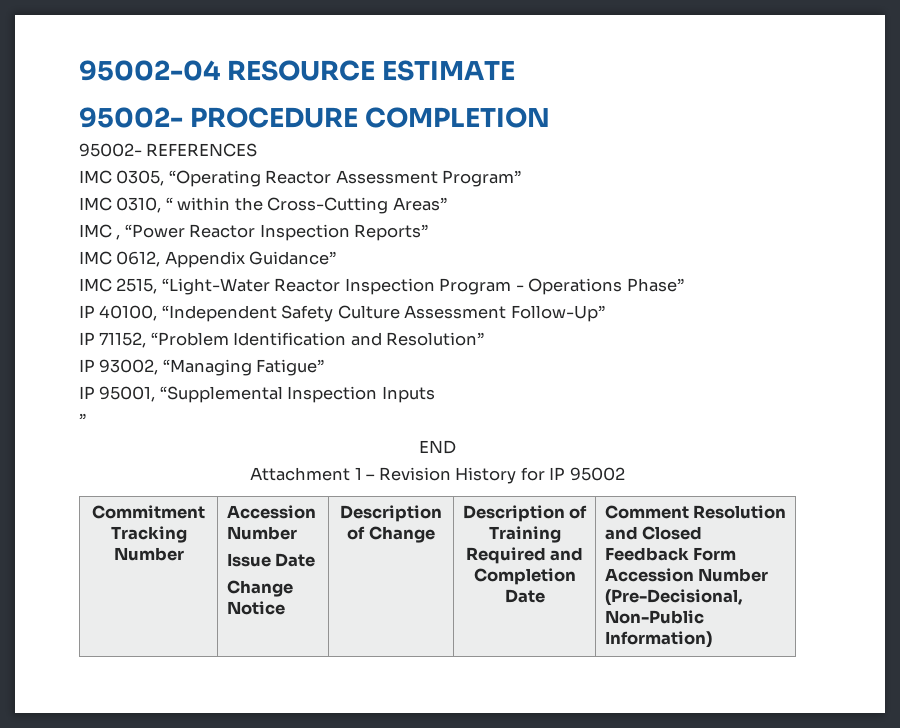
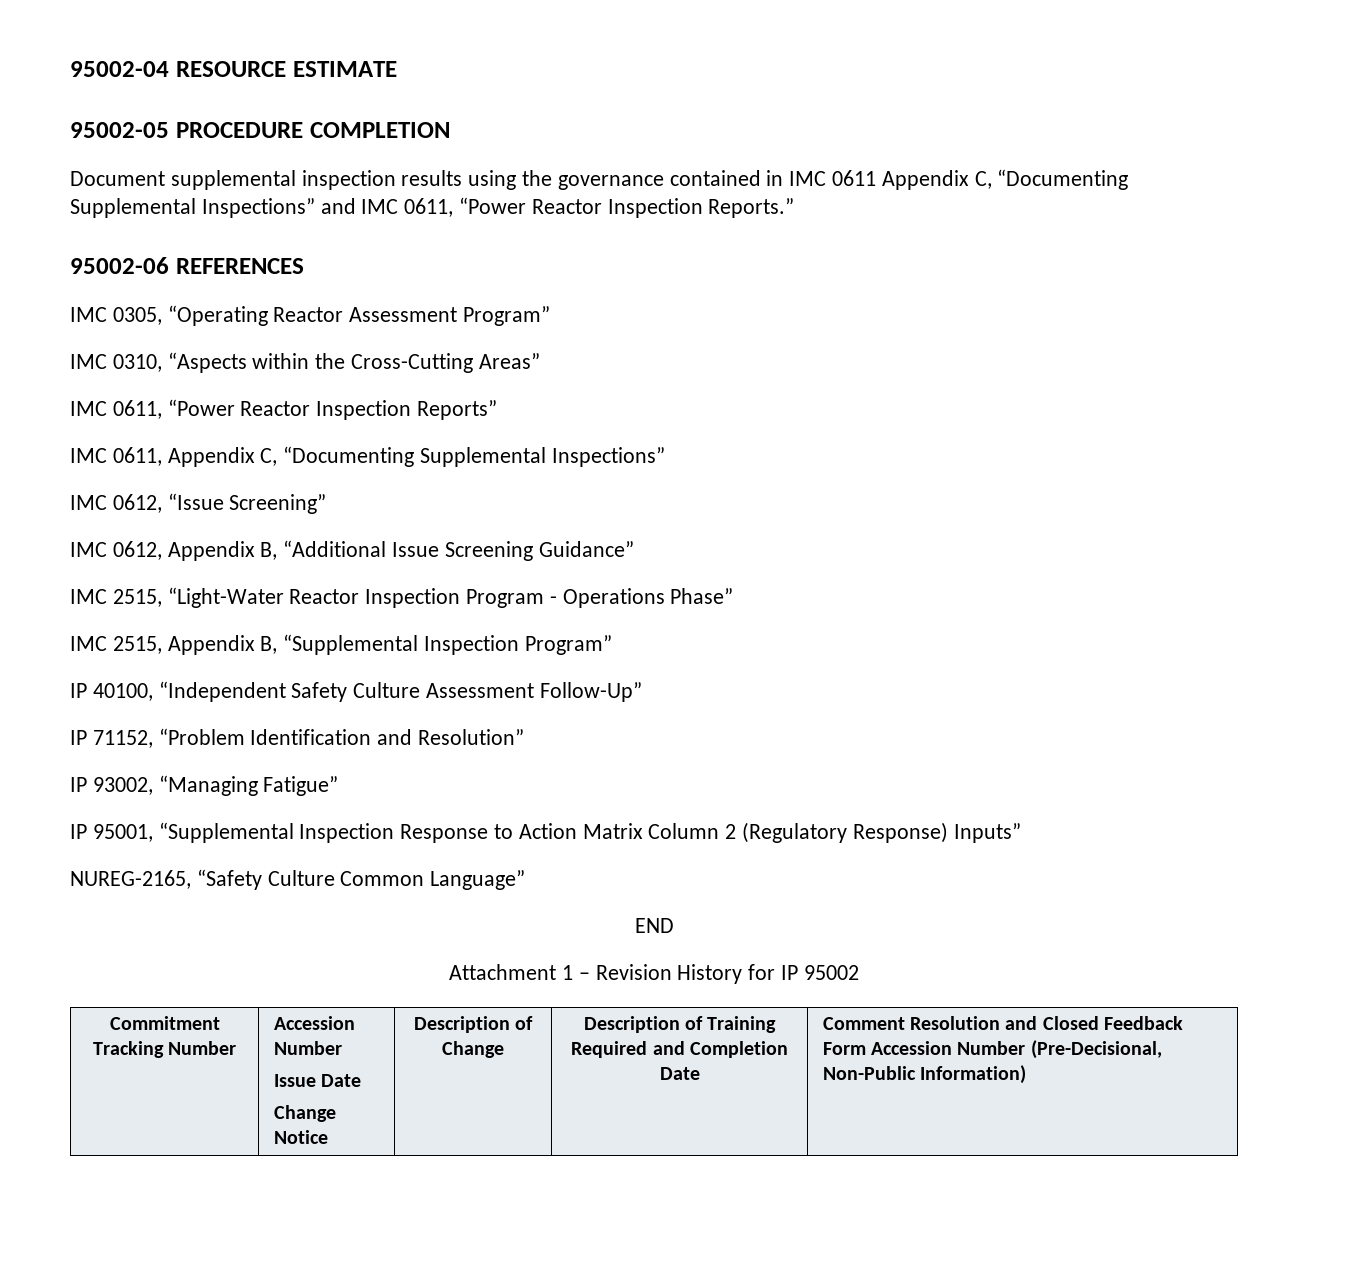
- 95002- PROCEDURE COMPLETION
+ 95002-05 PROCEDURE COMPLETION
- 95002- REFERENCES
+ Document supplemental inspection results using the governance contained in IMC 0611 Appendix C, “Documenting Supplemental Inspections” and IMC 0611, “Power Reactor Inspection Reports.”
+ 95002-06 REFERENCES
- IMC 0310, “ within the Cross-Cutting Areas”
+ IMC 0310, “Aspects within the Cross-Cutting Areas”
- IMC , “Power Reactor Inspection Reports”
+ IMC 0611, “Power Reactor Inspection Reports”
+ IMC 0611, Appendix C, “Documenting Supplemental Inspections”
+ IMC 0612, “Issue Screening”
- IMC 0612, Appendix Guidance”
+ IMC 0612, Appendix B, “Additional Issue Screening Guidance”
+ IMC 2515, Appendix B, “Supplemental Inspection Program”
- IP 95001, “Supplemental Inspection Inputs
- ”
+ IP 95001, “Supplemental Inspection Response to Action Matrix Column 2 (Regulatory Response) Inputs”
+ NUREG-2165, “Safety Culture Common Language”

